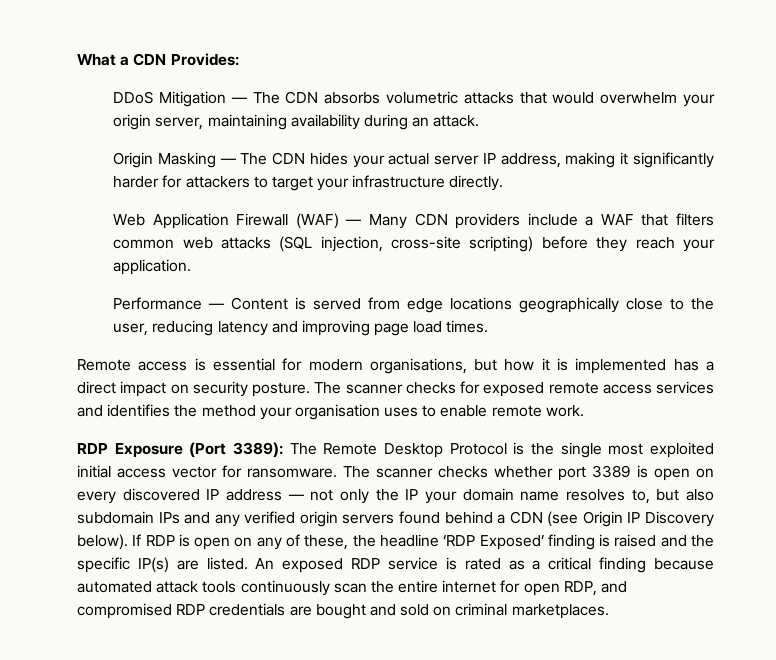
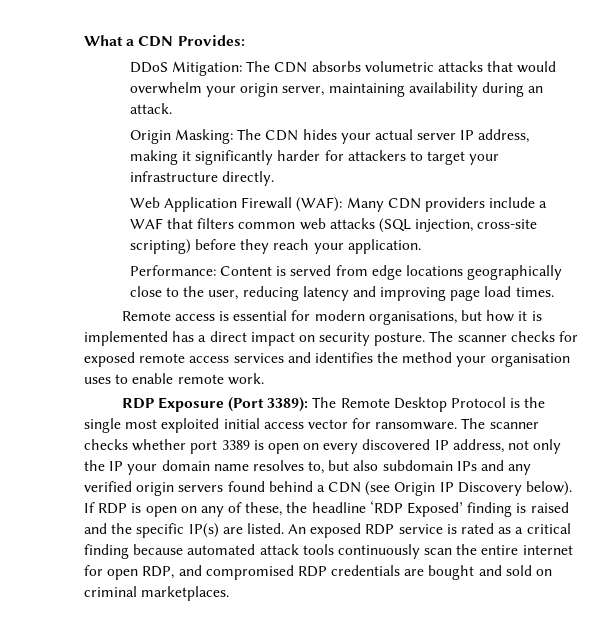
- DDoS Mitigation — The CDN absorbs volumetric attacks that would overwhelm your origin server, maintaining availability during an attack.
+ DDoS Mitigation: The CDN absorbs volumetric attacks that would overwhelm your origin server, maintaining availability during an attack.
- Origin Masking — The CDN hides your actual server IP address, making it significantly harder for attackers to target your infrastructure directly.
+ Origin Masking: The CDN hides your actual server IP address, making it significantly harder for attackers to target your infrastructure directly.
- Web Application Firewall (WAF) — Many CDN providers include a WAF that filters common web attacks (SQL injection, cross-site scripting) before they reach your application.
+ Web Application Firewall (WAF): Many CDN providers include a WAF that filters common web attacks (SQL injection, cross-site scripting) before they reach your application.
- Performance — Content is served from edge locations geographically close to the user, reducing latency and improving page load times.
+ Performance: Content is served from edge locations geographically close to the user, reducing latency and improving page load times.
- The scanner checks whether port 3389 is open on every discovered IP address — not only the IP your domain name resolves to, but also subdomain IPs and any verified origin servers found behind a CDN (see Origin IP Discovery below).
+ The scanner checks whether port 3389 is open on every discovered IP address, not only the IP your domain name resolves to, but also subdomain IPs and any verified origin servers found behind a CDN (see Origin IP Discovery below).

